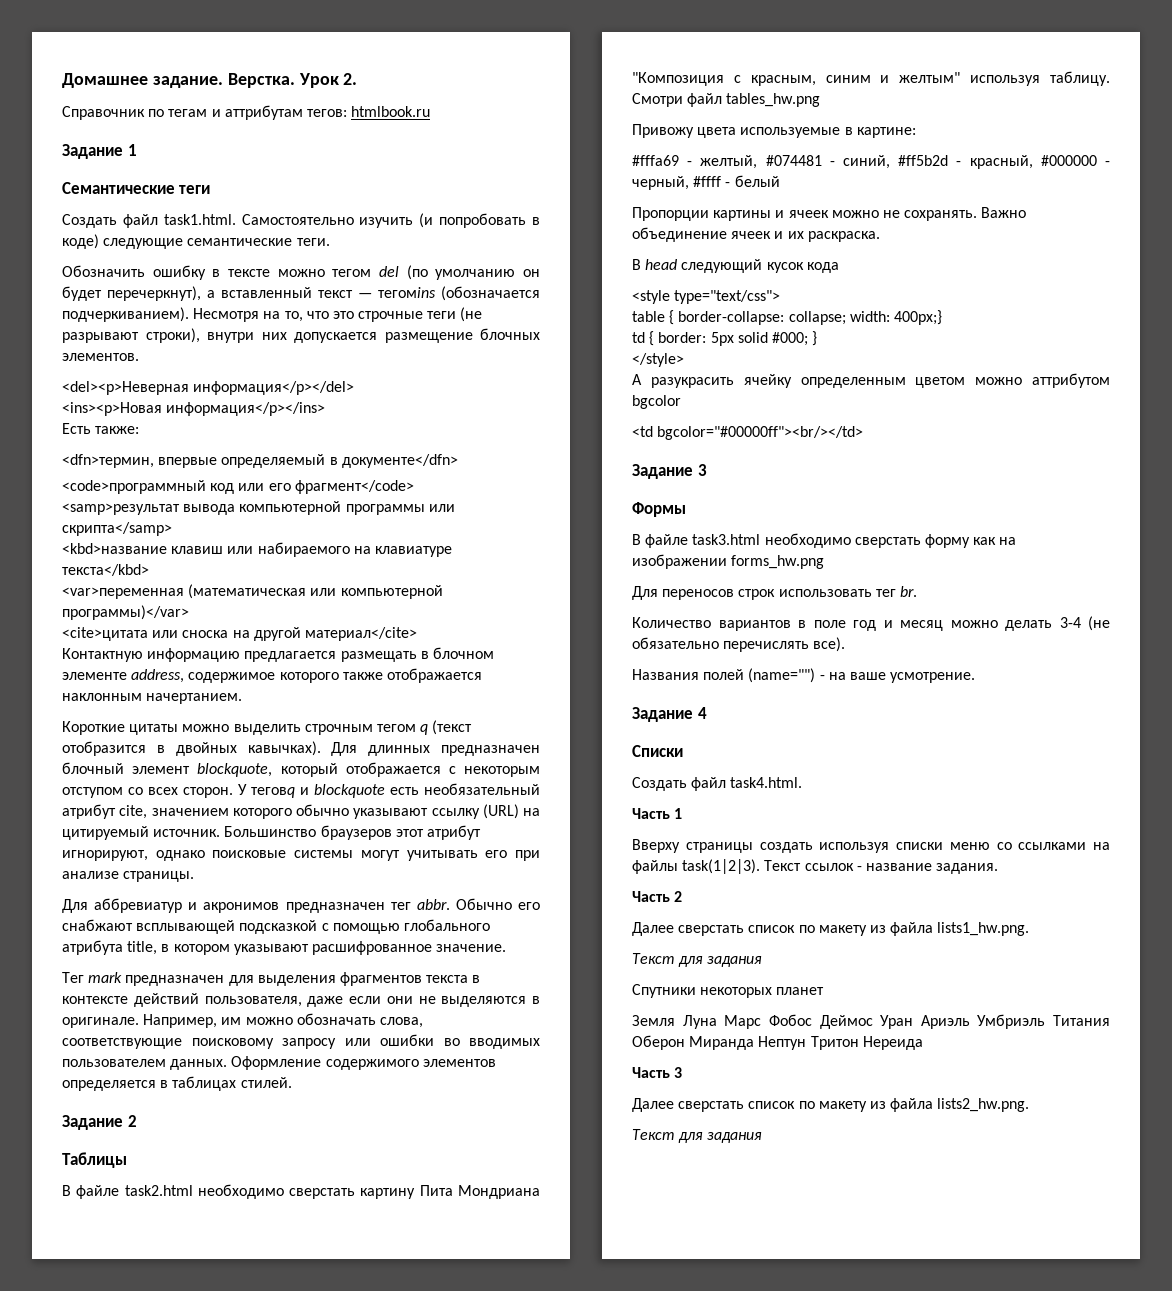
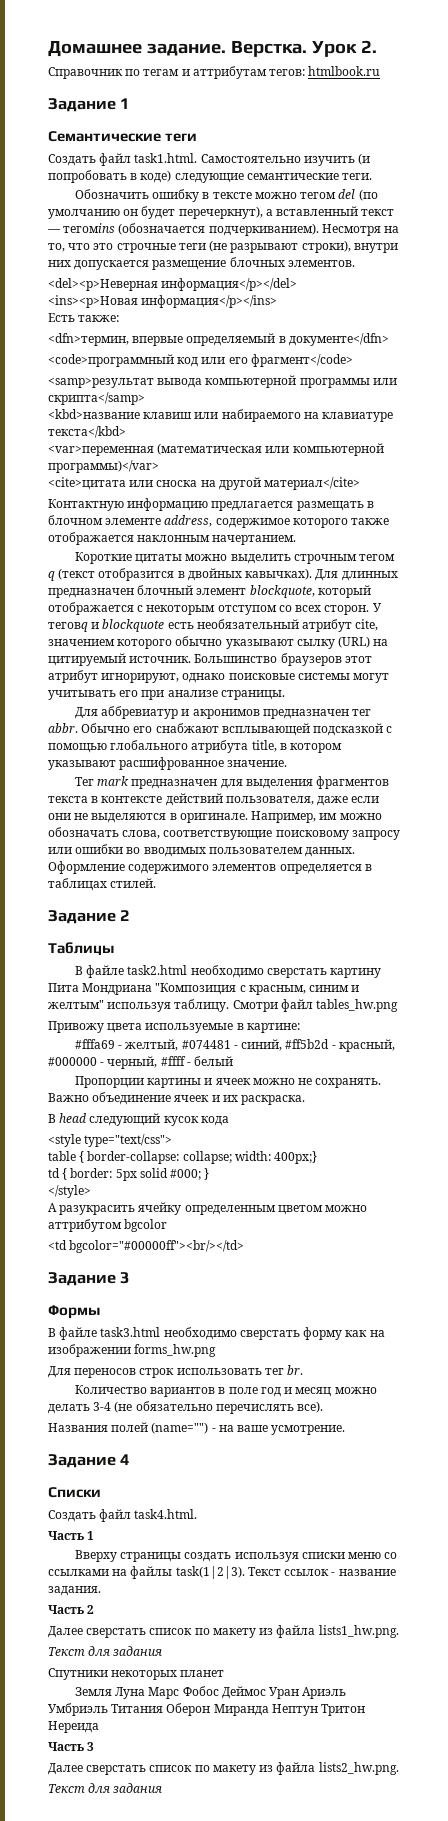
- У теговq и blockquote есть необязательный атрибут cite, значением которого обычно указывают ссылку (URL) на цитируемый источник.
+ У теговq и blockquote есть необязательный атрибут cite, значением которого обычно указывают сылку (URL) на цитируемый источник.

